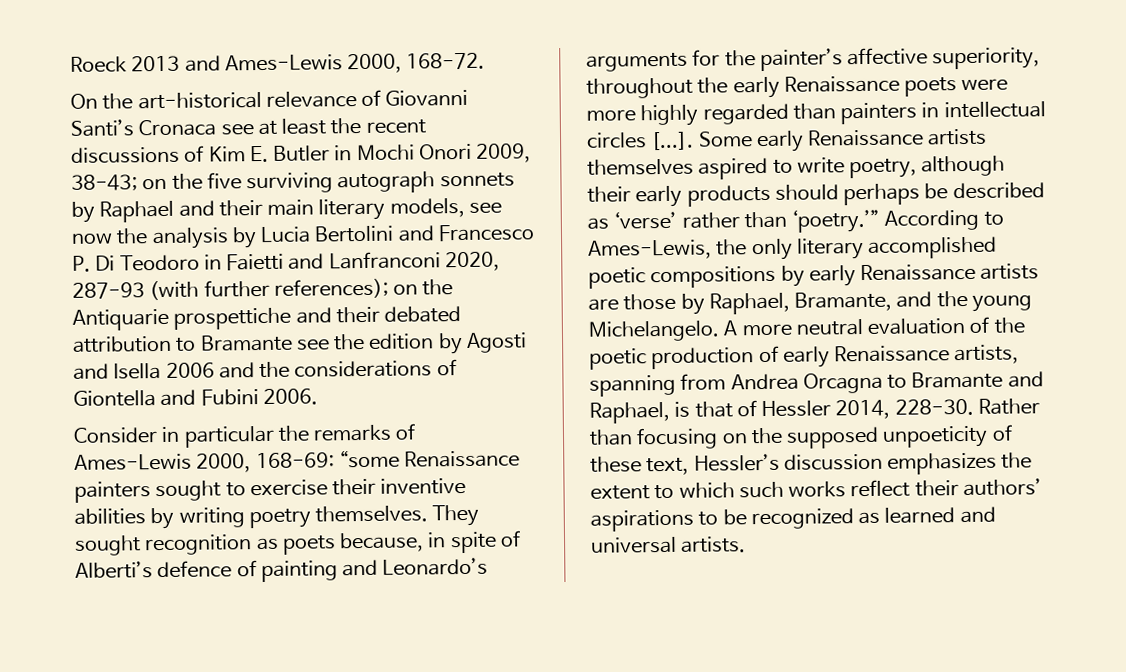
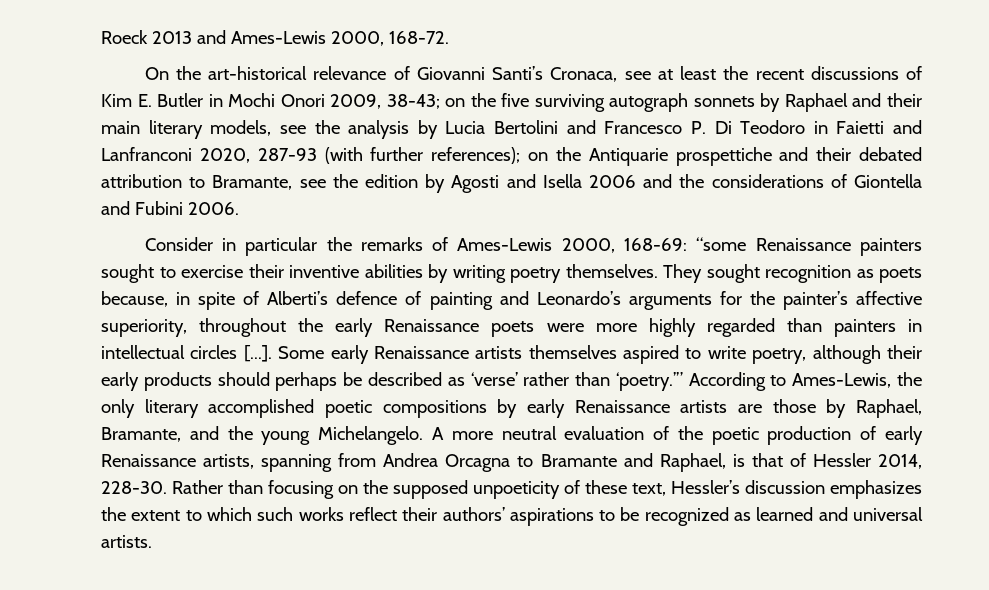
- On the art-historical relevance of Giovanni Santi’s Cronaca see at least the recent discussions of Kim E. Butler in Mochi Onori 2009, 38-43;
+ On the art-historical relevance of Giovanni Santi’s Cronaca, see at least the recent discussions of Kim E. Butler in Mochi Onori 2009, 38-43;
- on the five surviving autograph sonnets by Raphael and their main literary models, see now the analysis by Lucia Bertolini and Francesco P. Di Teodoro in Faietti and Lanfranconi 2020, 287-93 (with further references);
+ on the five surviving autograph sonnets by Raphael and their main literary models, see the analysis by Lucia Bertolini and Francesco P. Di Teodoro in Faietti and Lanfranconi 2020, 287-93 (with further references);
- on the Antiquarie prospettiche and their debated attribution to Bramante see the edition by Agosti and Isella 2006 and the considerations of Giontella and Fubini 2006.
+ on the Antiquarie prospettiche and their debated attribution to Bramante, see the edition by Agosti and Isella 2006 and the considerations of Giontella and Fubini 2006.

